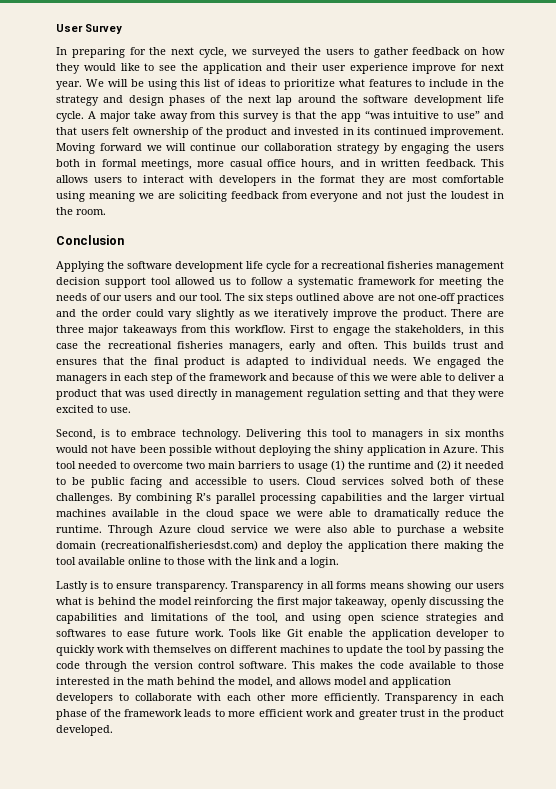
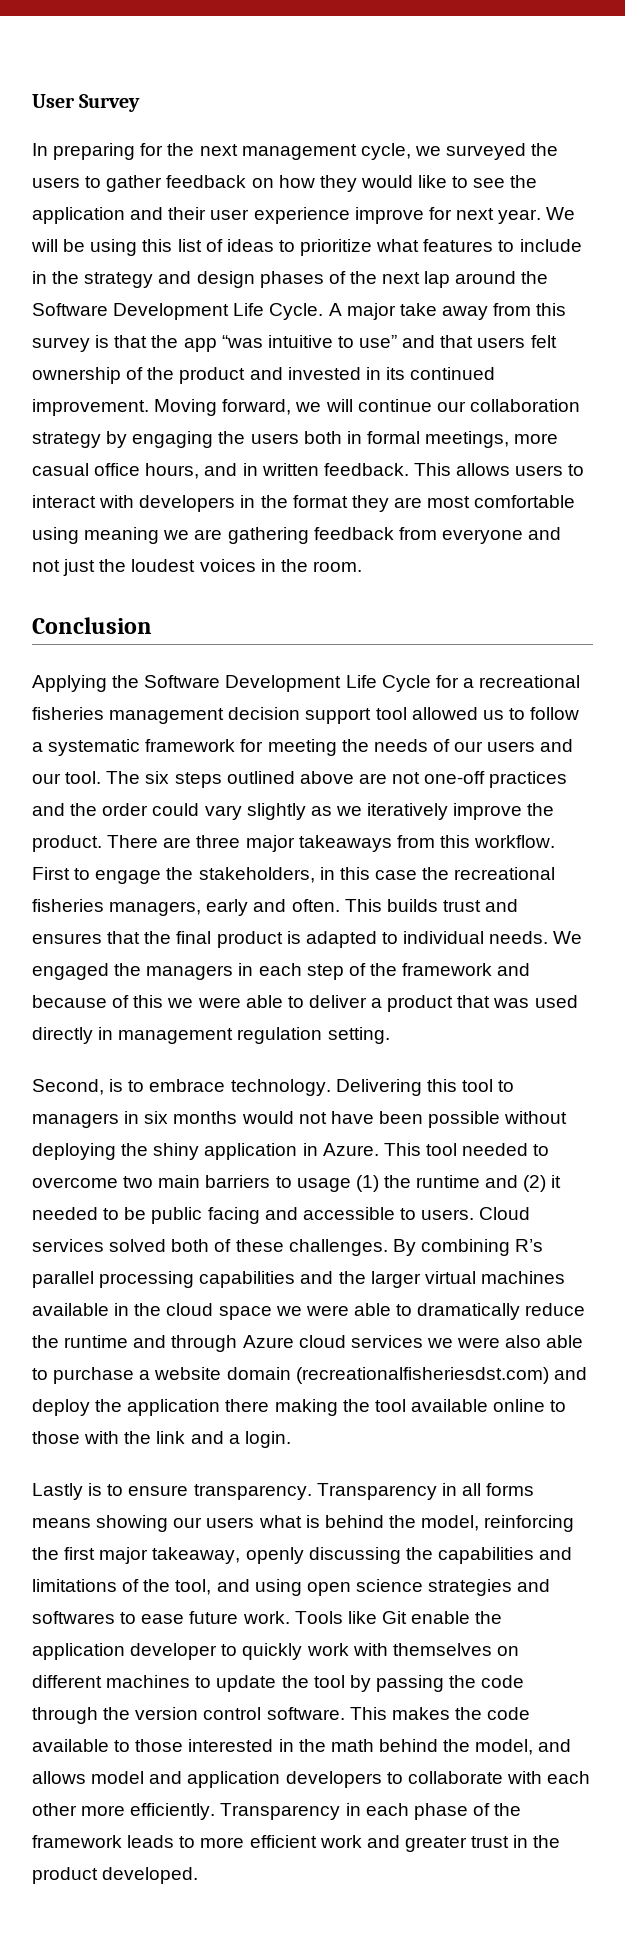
- In preparing for the next cycle, we surveyed the users to gather feedback on how they would like to see the application and their user experience improve for next year.
+ In preparing for the next management cycle, we surveyed the users to gather feedback on how they would like to see the application and their user experience improve for next year.
- We will be using this list of ideas to prioritize what features to include in the strategy and design phases of the next lap around the software development life cycle.
+ We will be using this list of ideas to prioritize what features to include in the strategy and design phases of the next lap around the Software Development Life Cycle.
- Moving forward we will continue our collaboration strategy by engaging the users both in formal meetings, more casual office hours, and in written feedback.
+ Moving forward, we will continue our collaboration strategy by engaging the users both in formal meetings, more casual office hours, and in written feedback.
- This allows users to interact with developers in the format they are most comfortable using meaning we are soliciting feedback from everyone and not just the loudest in the room.
+ This allows users to interact with developers in the format they are most comfortable using meaning we are gathering feedback from everyone and not just the loudest voices in the room.
- Applying the software development life cycle for a recreational fisheries management decision support tool allowed us to follow a systematic framework for meeting the needs of our users and our tool.
+ Applying the Software Development Life Cycle for a recreational fisheries management decision support tool allowed us to follow a systematic framework for meeting the needs of our users and our tool.
- We engaged the managers in each step of the framework and because of this we were able to deliver a product that was used directly in management regulation setting and that they were excited to use.
+ We engaged the managers in each step of the framework and because of this we were able to deliver a product that was used directly in management regulation setting.
- By combining R’s parallel processing capabilities and the larger virtual machines available in the cloud space we were able to dramatically reduce the runtime. Through Azure cloud service we were also able to purchase a website domain (recreationalfisheriesdst.com) and deploy the application there making the tool available online to those with the link and a login.
+ By combining R’s parallel processing capabilities and the larger virtual machines available in the cloud space we were able to dramatically reduce the runtime and through Azure cloud services we were also able to purchase a website domain (recreationalfisheriesdst.com) and deploy the application there making the tool available online to those with the link and a login.
- Transparency in all forms means showing our users what is behind the model reinforcing the first major takeaway, openly discussing the capabilities and limitations of the tool, and using open science strategies and softwares to ease future work.
+ Transparency in all forms means showing our users what is behind the model, reinforcing the first major takeaway, openly discussing the capabilities and limitations of the tool, and using open science strategies and softwares to ease future work.

